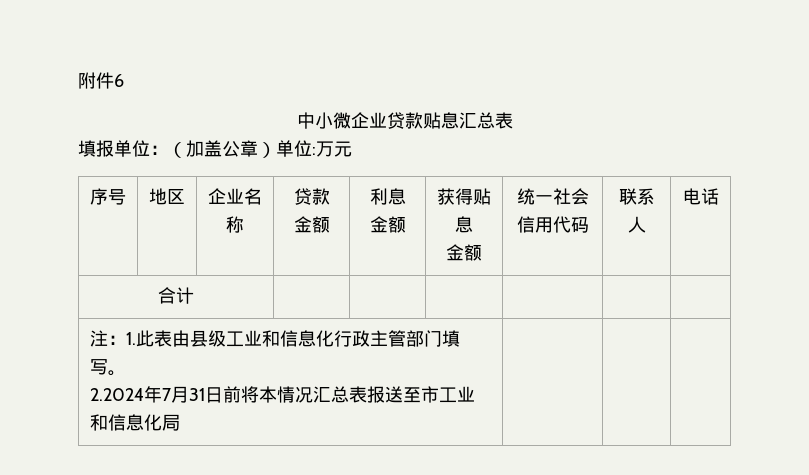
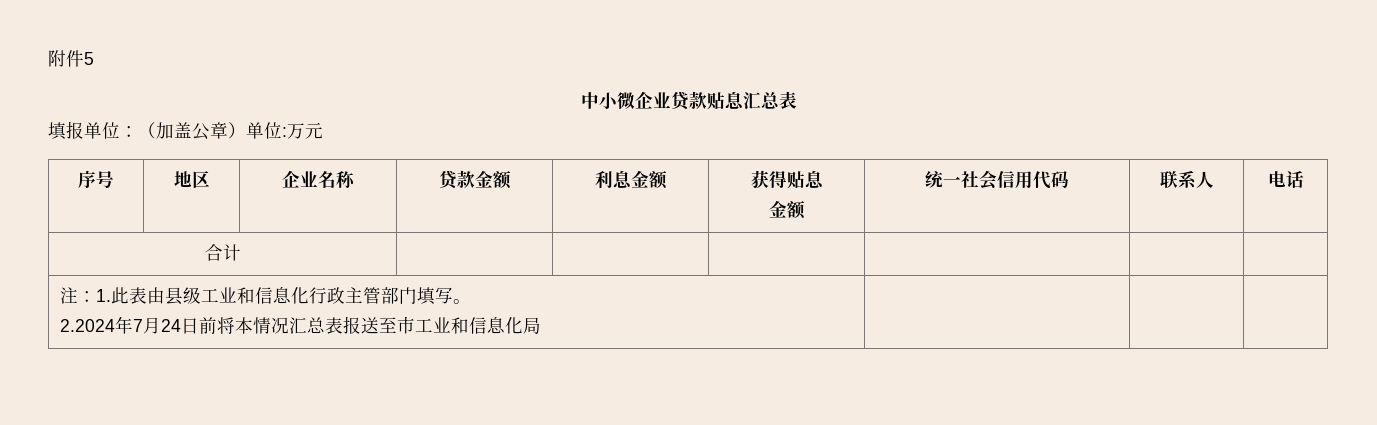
- 附件6
+ 附件5
  注：1.此表由县级工业和信息化行政主管部门填写。
- 2.2024年7月31日前将本情况汇总表报送至市工业和信息化局 | | |
+ 2.2024年7月24日前将本情况汇总表报送至市工业和信息化局 | | |

